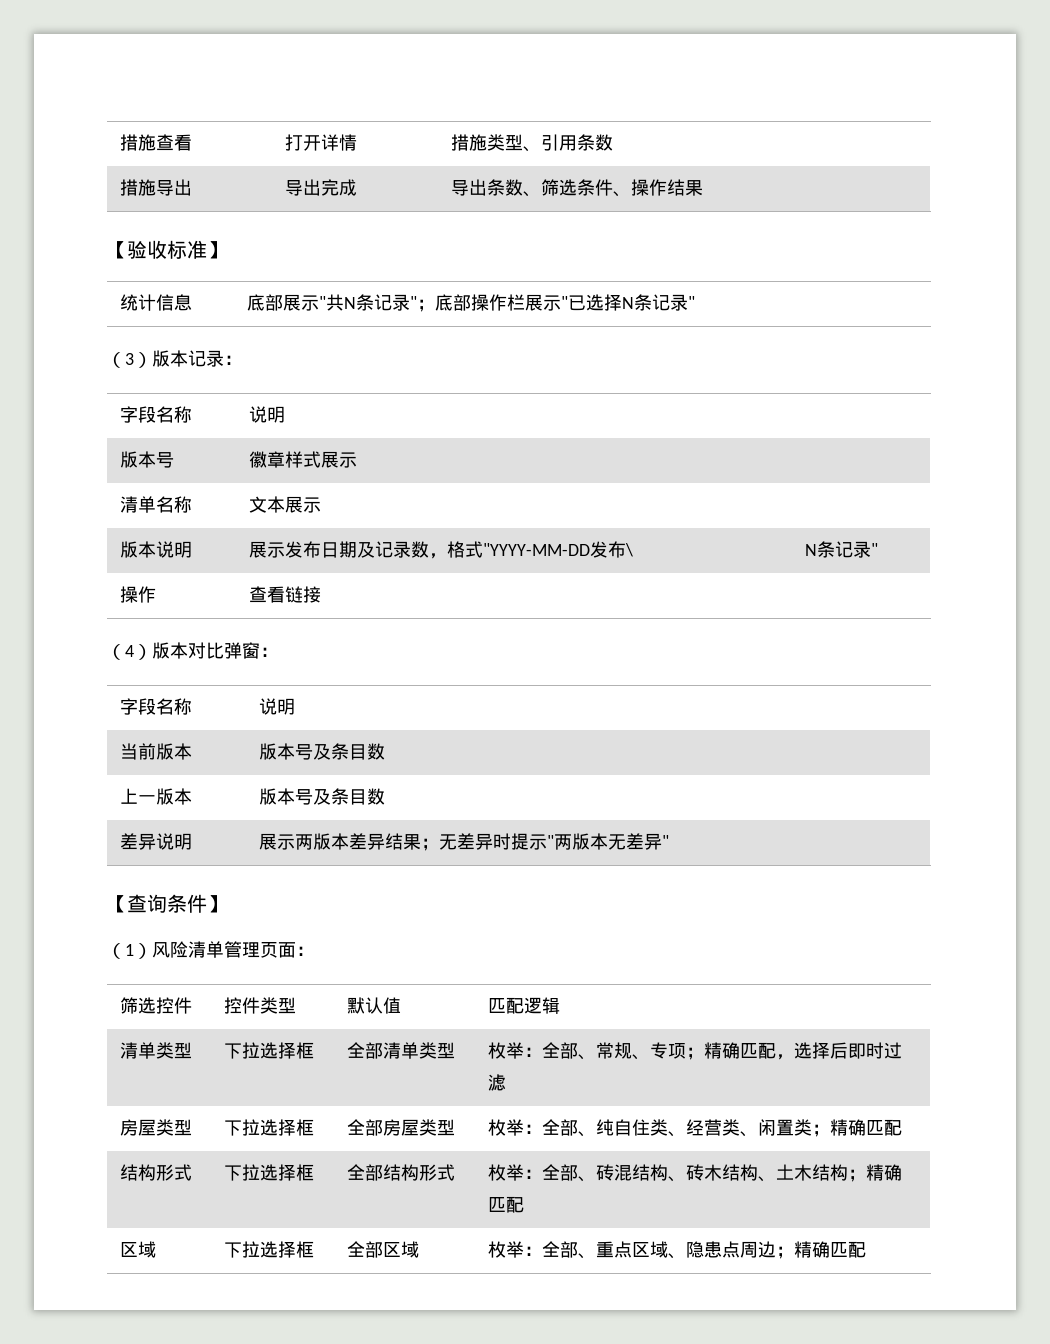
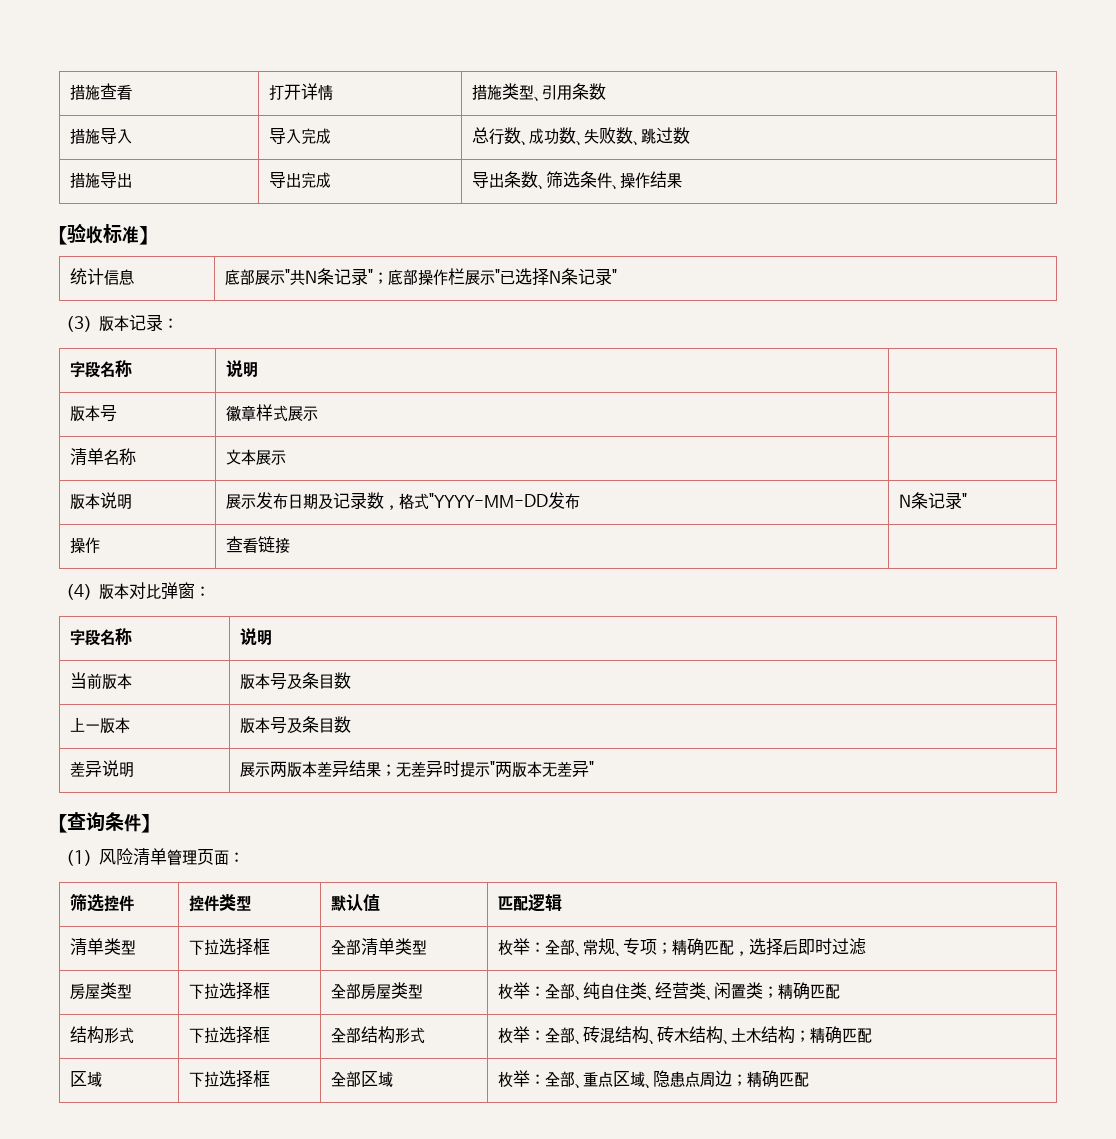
+ 措施导入 | 导入完成 | 总行数、成功数、失败数、跳过数
- 版本说明 | 展示发布日期及记录数，格式"YYYY-MM-DD发布\ | N条记录"
+ 版本说明 | 展示发布日期及记录数，格式"YYYY-MM-DD发布 | N条记录"

